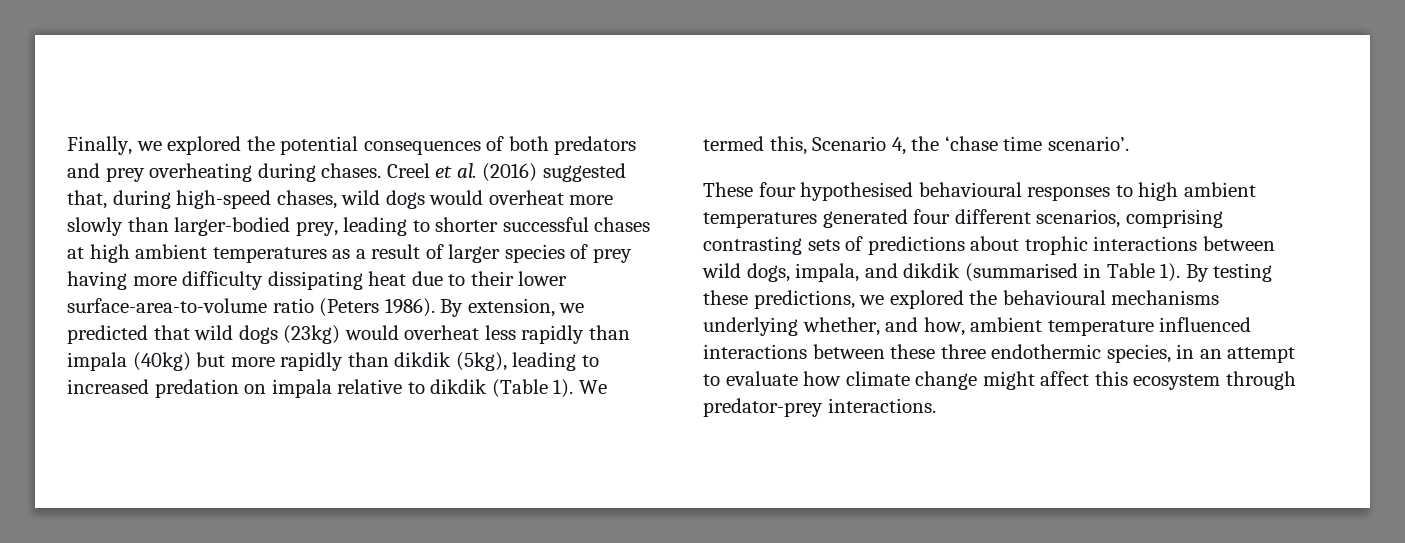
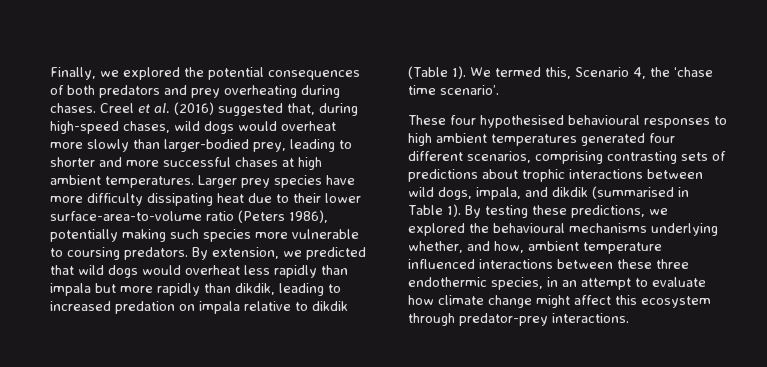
- Creel et al. (2016) suggested that, during high-speed chases, wild dogs would overheat more slowly than larger-bodied prey, leading to shorter successful chases at high ambient temperatures as a result of larger species of prey having more difficulty dissipating heat due to their lower surface-area-to-volume ratio (Peters 1986).
+ Creel et al. (2016) suggested that, during high-speed chases, wild dogs would overheat more slowly than larger-bodied prey, leading to shorter and more successful chases at high ambient temperatures. Larger prey species have more difficulty dissipating heat due to their lower surface-area-to-volume ratio (Peters 1986), potentially making such species more vulnerable to coursing predators.
- By extension, we predicted that wild dogs (23kg) would overheat less rapidly than impala (40kg) but more rapidly than dikdik (5kg), leading to increased predation on impala relative to dikdik (Table 1).
+ By extension, we predicted that wild dogs would overheat less rapidly than impala but more rapidly than dikdik, leading to increased predation on impala relative to dikdik (Table 1).

